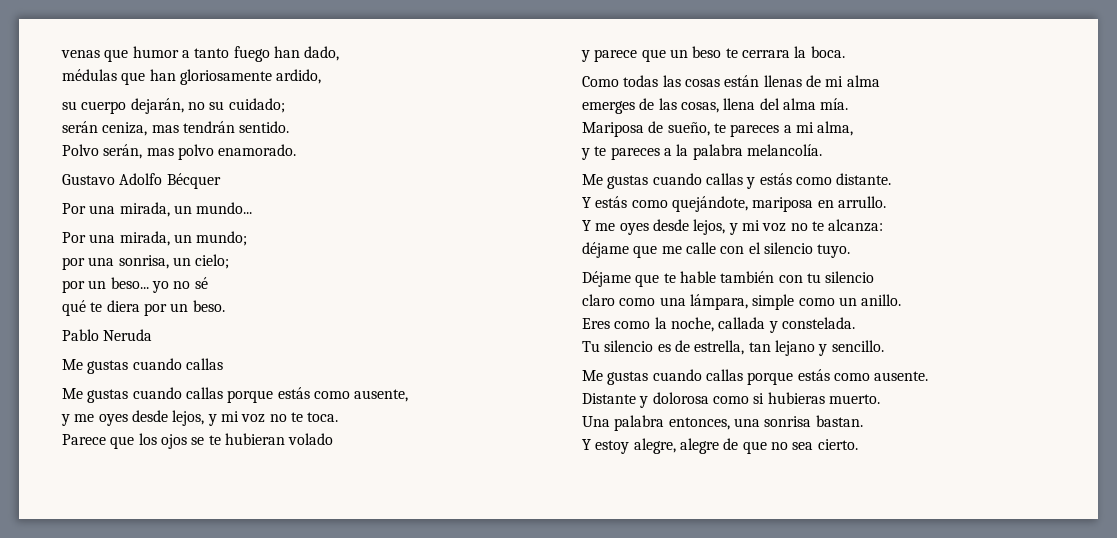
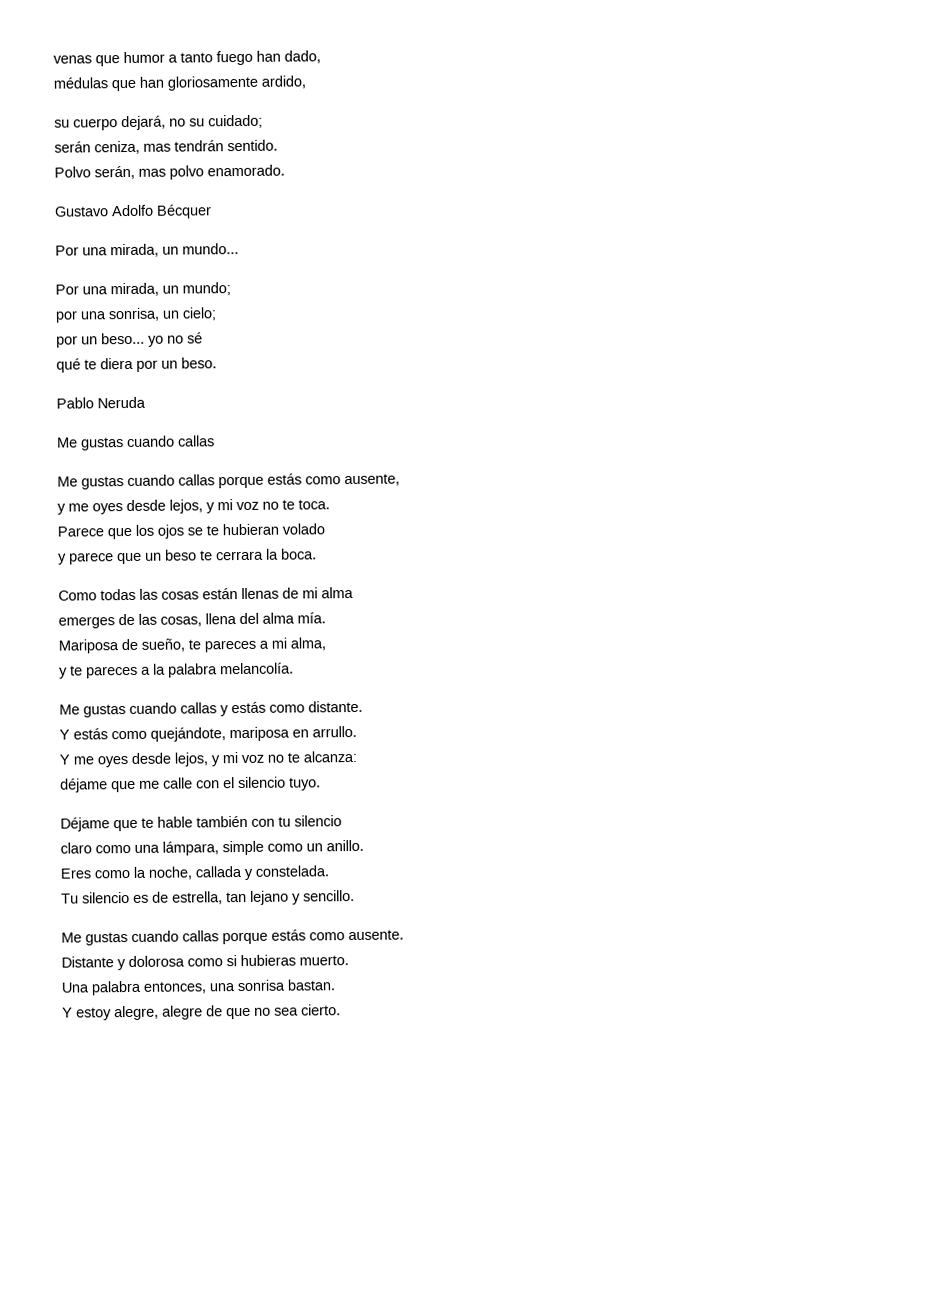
- su cuerpo dejarán, no su cuidado;
+ su cuerpo dejará, no su cuidado;

